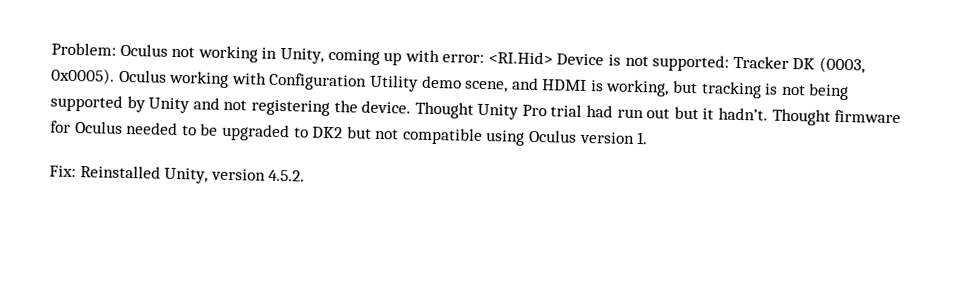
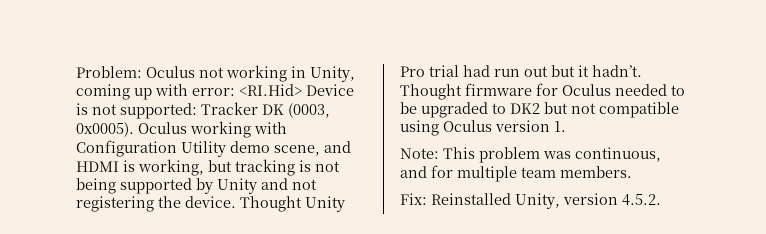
+ Note: This problem was continuous, and for multiple team members.

